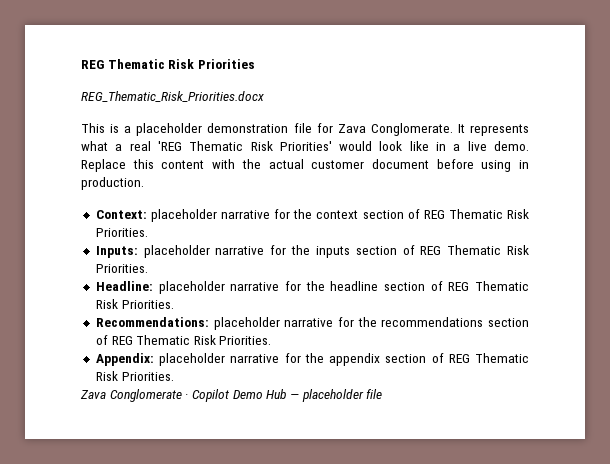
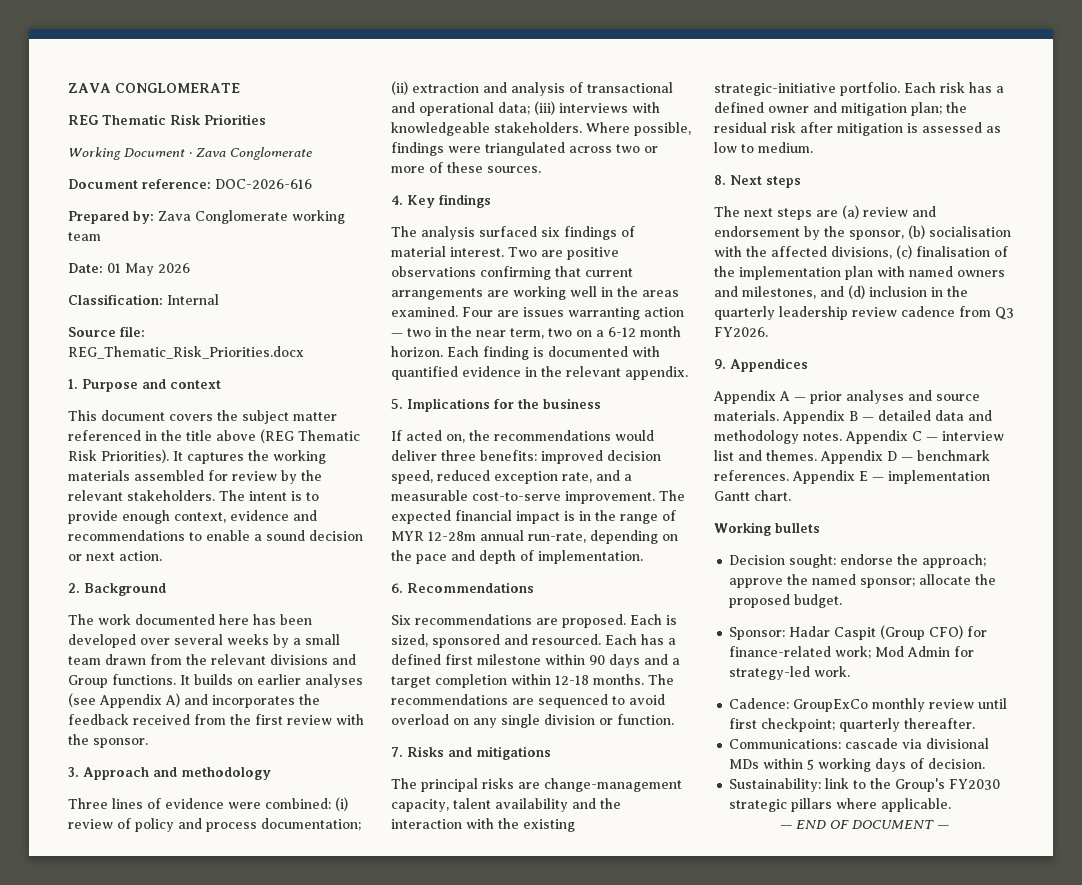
+ ZAVA CONGLOMERATE
- REG_Thematic_Risk_Priorities.docx
- This is a placeholder demonstration file for Zava Conglomerate. It represents what a real 'REG Thematic Risk Priorities' would look like in a live demo. Replace this content with the actual customer document before using in production.
- Context: placeholder narrative for the context section of REG Thematic Risk Priorities.
- Inputs: placeholder narrative for the inputs section of REG Thematic Risk Priorities.
- Headline: placeholder narrative for the headline section of REG Thematic Risk Priorities.
- Recommendations: placeholder narrative for the recommendations section of REG Thematic Risk Priorities.
- Appendix: placeholder narrative for the appendix section of REG Thematic Risk Priorities.
- Zava Conglomerate · Copilot Demo Hub — placeholder file
+ Working Document · Zava Conglomerate
+ Document reference: DOC-2026-616
+ Prepared by: Zava Conglomerate working team
+ Date: 01 May 2026
+ Classification: Internal
+ Source file: REG_Thematic_Risk_Priorities.docx
+ 1. Purpose and context
+ This document covers the subject matter referenced in the title above (REG Thematic Risk Priorities). It captures the working materials assembled for review by the relevant stakeholders. The intent is to provide enough context, evidence and recommendations to enable a sound decision or next action.
+ 2. Background
+ The work documented here has been developed over several weeks by a small team drawn from the relevant divisions and Group functions. It builds on earlier analyses (see Appendix A) and incorporates the feedback received from the first review with the sponsor.
+ 3. Approach and methodology
+ Three lines of evidence were combined: (i) review of policy and process documentation; (ii) extraction and analysis of transactional and operational data; (iii) interviews with knowledgeable stakeholders. Where possible, findings were triangulated across two or more of these sources.
+ 4. Key findings
+ The analysis surfaced six findings of material interest. Two are positive observations confirming that current arrangements are working well in the areas examined. Four are issues warranting action — two in the near term, two on a 6-12 month horizon. Each finding is documented with quantified evidence in the relevant appendix.
+ 5. Implications for the business
+ If acted on, the recommendations would deliver three benefits: improved decision speed, reduced exception rate, and a measurable cost-to-serve improvement. The expected financial impact is in the range of MYR 12-28m annual run-rate, depending on the pace and depth of implementation.
+ 6. Recommendations
+ Six recommendations are proposed. Each is sized, sponsored and resourced. Each has a defined first milestone within 90 days and a target completion within 12-18 months. The recommendations are sequenced to avoid overload on any single division or function.
+ 7. Risks and mitigations
+ The principal risks are change-management capacity, talent availability and the interaction with the existing strategic-initiative portfolio. Each risk has a defined owner and mitigation plan; the residual risk after mitigation is assessed as low to medium.
+ 8. Next steps
+ The next steps are (a) review and endorsement by the sponsor, (b) socialisation with the affected divisions, (c) finalisation of the implementation plan with named owners and milestones, and (d) inclusion in the quarterly leadership review cadence from Q3 FY2026.
+ 9. Appendices
+ Appendix A — prior analyses and source materials. Appendix B — detailed data and methodology notes. Appendix C — interview list and themes. Appendix D — benchmark references. Appendix E — implementation Gantt chart.
+ Working bullets
+ Decision sought: endorse the approach; approve the named sponsor; allocate the proposed budget.
+ Sponsor: Hadar Caspit (Group CFO) for finance-related work; Mod Admin for strategy-led work.
+ Cadence: GroupExCo monthly review until first checkpoint; quarterly thereafter.
+ Communications: cascade via divisional MDs within 5 working days of decision.
+ Sustainability: link to the Group's FY2030 strategic pillars where applicable.
+ — END OF DOCUMENT —

